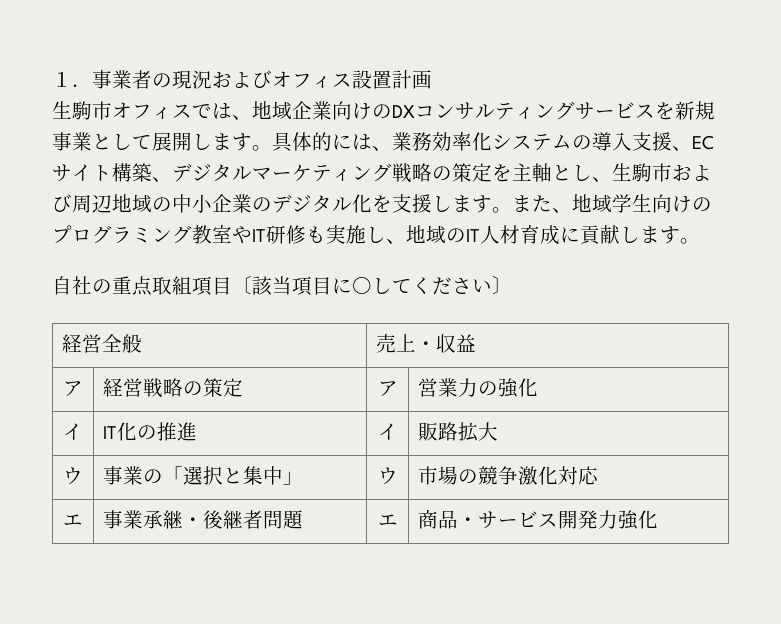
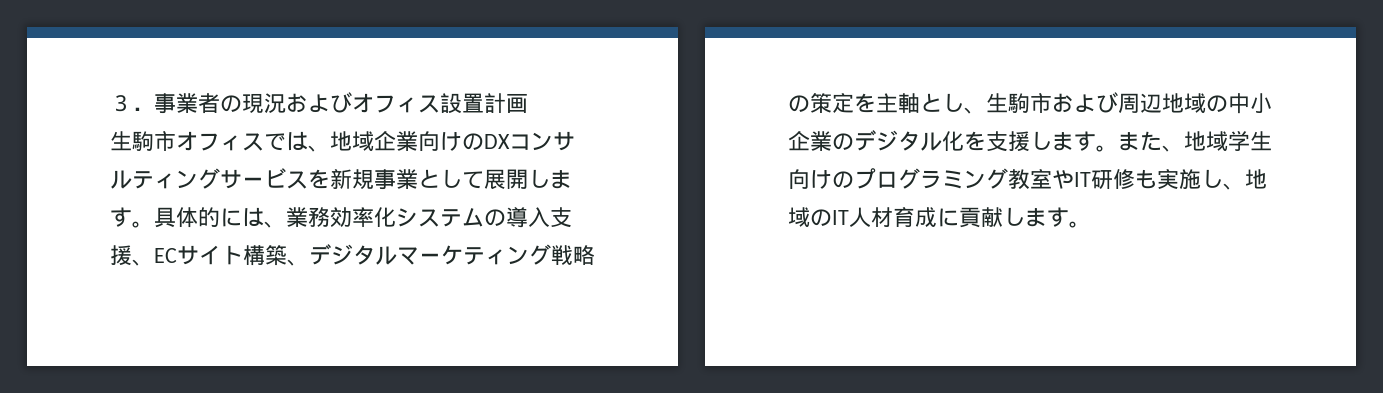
- １．事業者の現況およびオフィス設置計画
+ ３．事業者の現況およびオフィス設置計画
- 自社の重点取組項目〔該当項目に○してください〕
- 経営全般 | 売上・収益
- ア | 経営戦略の策定 | ア | 営業力の強化
- イ | IT化の推進 | イ | 販路拡大
- ウ | 事業の「選択と集中」 | ウ | 市場の競争激化対応
- エ | 事業承継・後継者問題 | エ | 商品・サービス開発力強化

